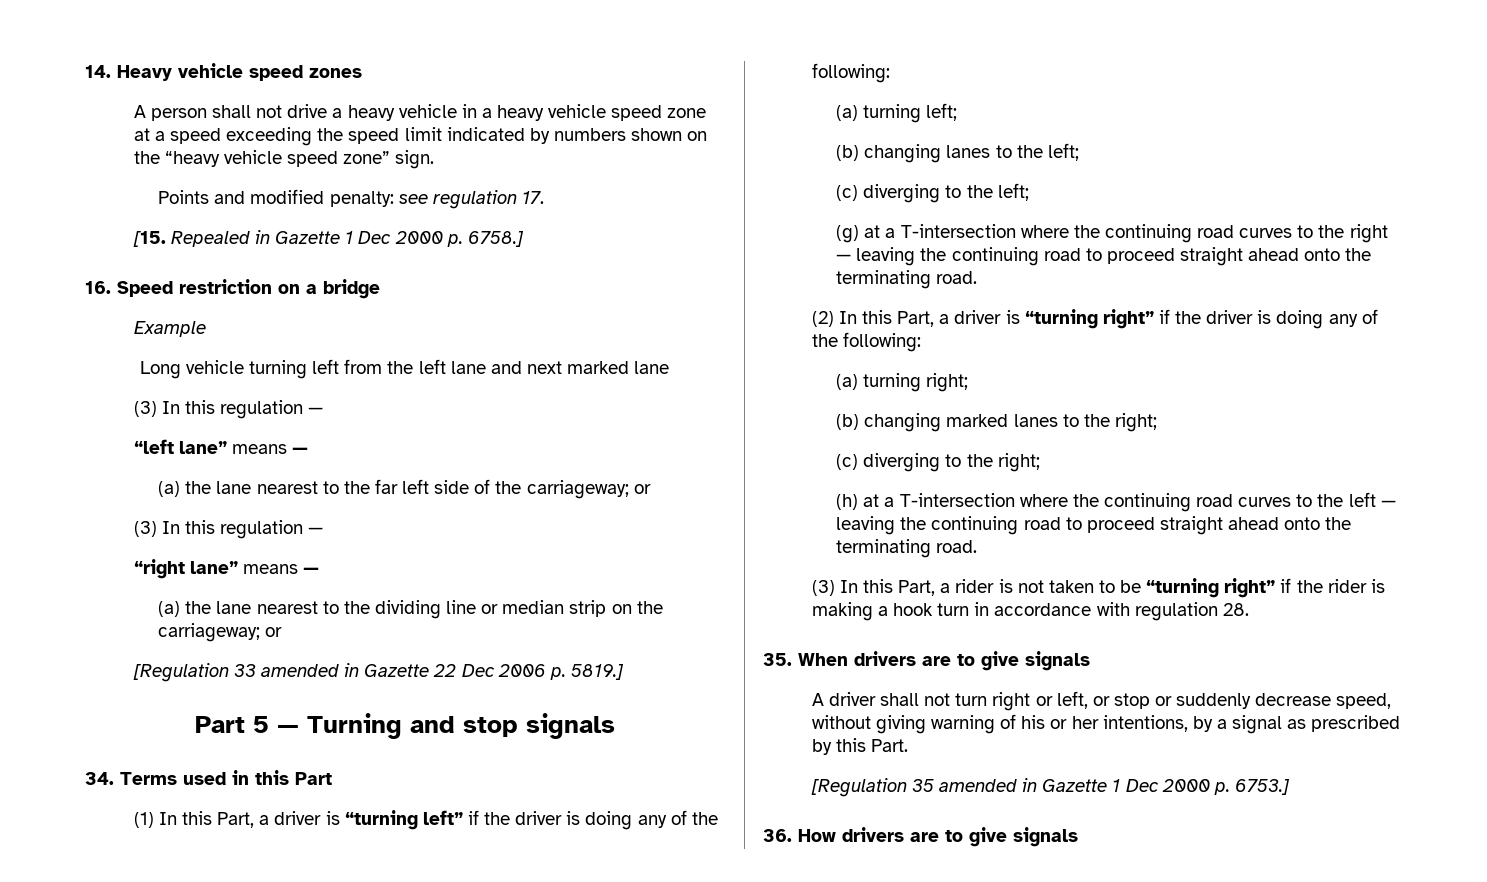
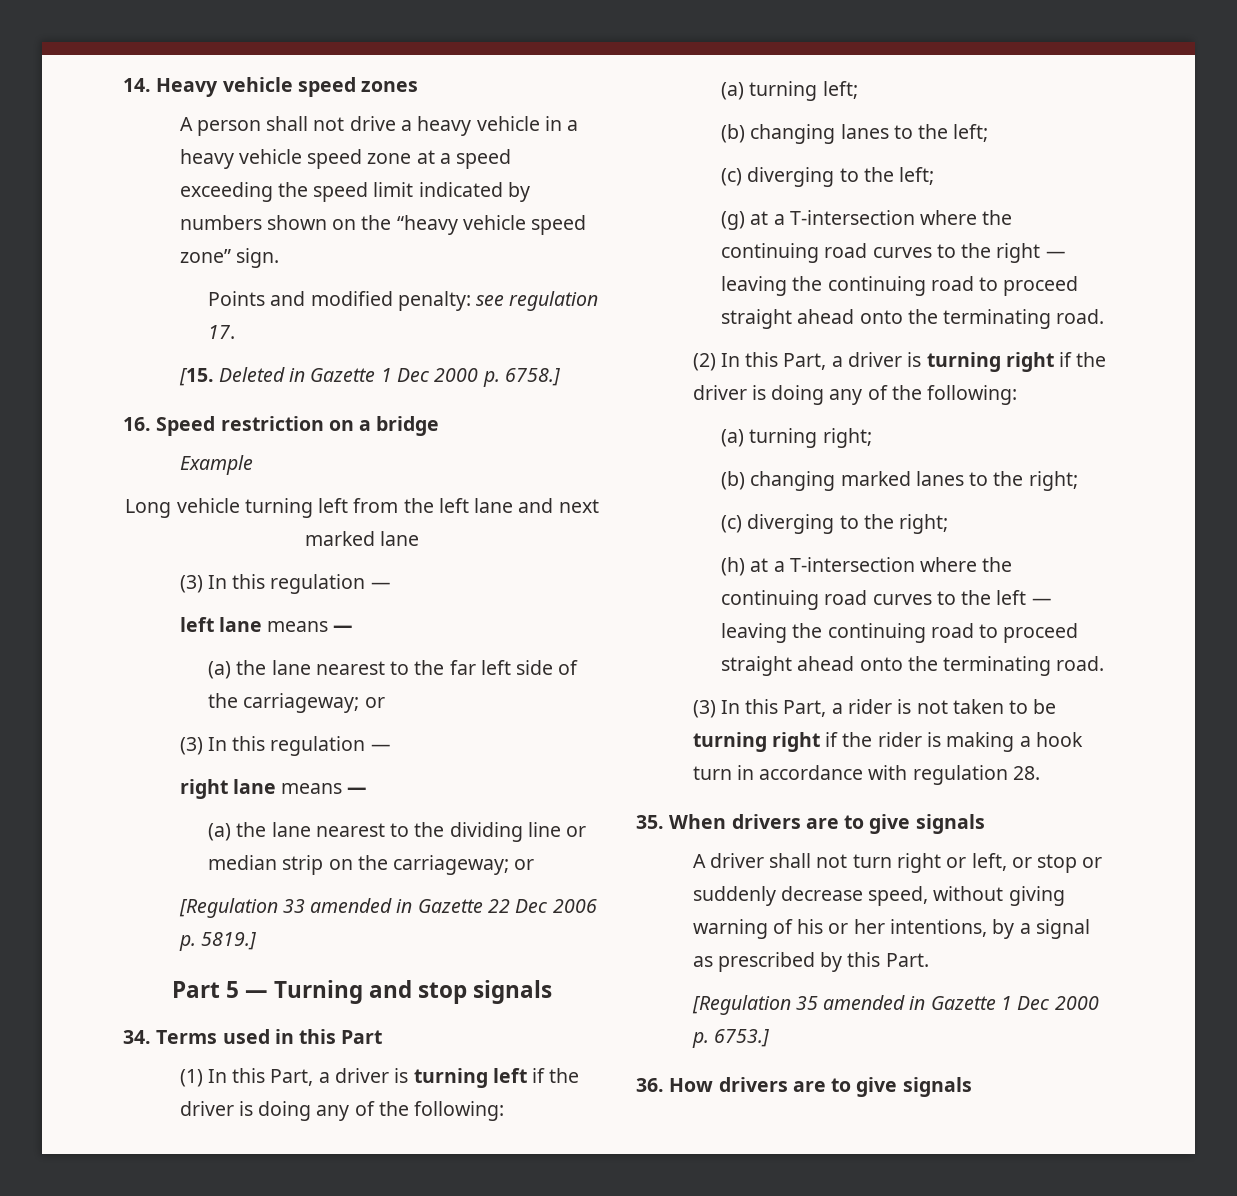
- [15. Repealed in Gazette 1 Dec 2000 p. 6758.]
+ [15. Deleted in Gazette 1 Dec 2000 p. 6758.]
- “left lane” means —
+ left lane means —
- “right lane” means —
+ right lane means —
- (1) In this Part, a driver is “turning left” if the driver is doing any of the following:
+ (1) In this Part, a driver is turning left if the driver is doing any of the following:
- (2) In this Part, a driver is “turning right” if the driver is doing any of the following:
+ (2) In this Part, a driver is turning right if the driver is doing any of the following:
- (3) In this Part, a rider is not taken to be “turning right” if the rider is making a hook turn in accordance with regulation 28.
+ (3) In this Part, a rider is not taken to be turning right if the rider is making a hook turn in accordance with regulation 28.

